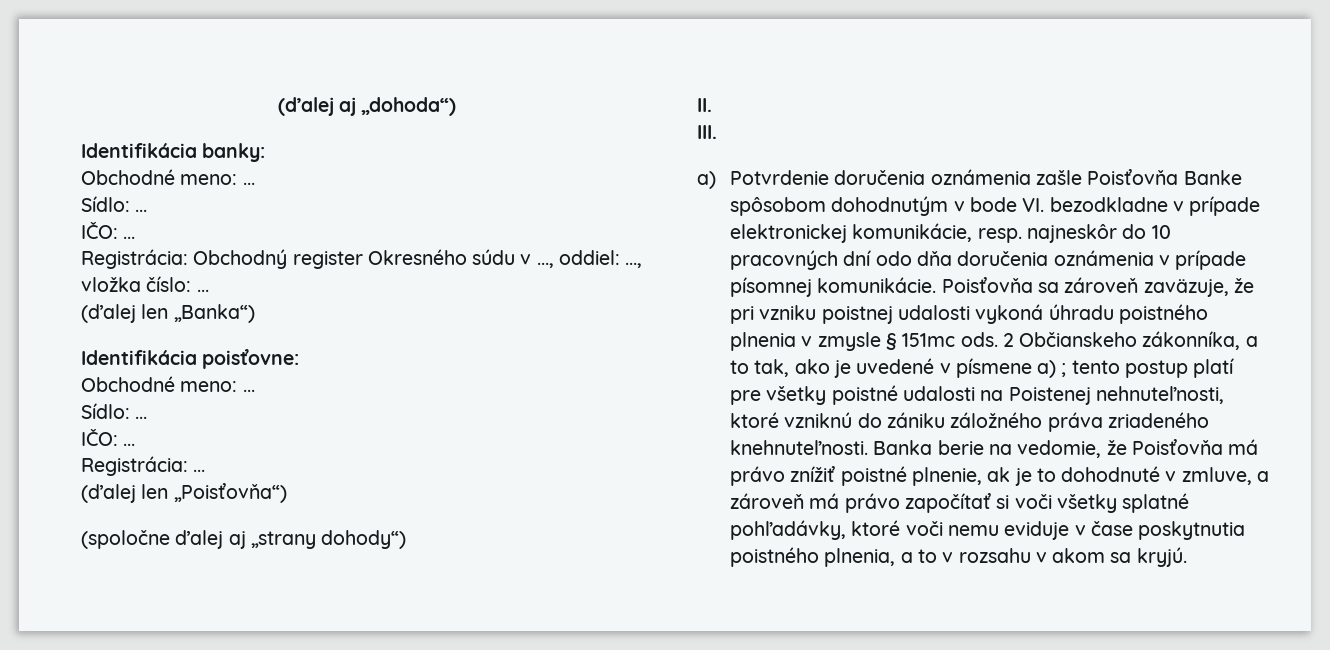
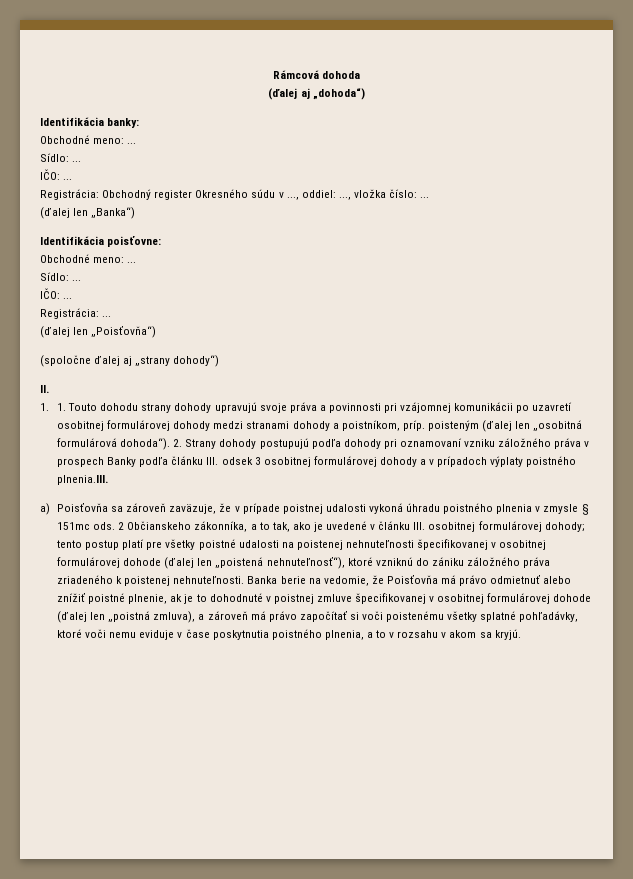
+ Rámcová dohoda
- III.
- a) Potvrdenie doručenia oznámenia zašle Poisťovňa Banke spôsobom dohodnutým v bode VI. bezodkladne v prípade elektronickej komunikácie, resp. najneskôr do 10 pracovných dní odo dňa doručenia oznámenia v prípade písomnej komunikácie. Poisťovňa sa zároveň zaväzuje, že pri vzniku poistnej udalosti vykoná úhradu poistného plnenia v zmysle § 151mc ods.
+ 1. 1. Touto dohodu strany dohody upravujú svoje práva a povinnosti pri vzájomnej komunikácii po uzavretí osobitnej formulárovej dohody medzi stranami dohody a poistníkom, príp. poisteným (ďalej len „osobitná formulárová dohoda“). 2. Strany dohody postupujú podľa dohody pri oznamovaní vzniku záložného práva v prospech Banky podľa článku III. odsek 3 osobitnej formulárovej dohody a v prípadoch výplaty poistného plnenia.III.
+ a) Poisťovňa sa zároveň zaväzuje, že v prípade poistnej udalosti vykoná úhradu poistného plnenia v zmysle § 151mc ods.
- 2 Občianskeho zákonníka, a to tak, ako je uvedené v písmene a) ; tento postup platí pre všetky poistné udalosti na Poistenej nehnuteľnosti, ktoré vzniknú do zániku záložného práva zriadeného knehnuteľnosti.
+ 2 Občianskeho zákonníka, a to tak, ako je uvedené v článku III. osobitnej formulárovej dohody; tento postup platí pre všetky poistné udalosti na poistenej nehnuteľnosti špecifikovanej v osobitnej formulárovej dohode (ďalej len „poistená nehnuteľnosť“), ktoré vzniknú do zániku záložného práva zriadeného k poistenej nehnuteľnosti.
- Banka berie na vedomie, že Poisťovňa má právo znížiť poistné plnenie, ak je to dohodnuté v zmluve, a zároveň má právo započítať si voči všetky splatné pohľadávky, ktoré voči nemu eviduje v čase poskytnutia poistného plnenia, a to v rozsahu v akom sa kryjú.
+ Banka berie na vedomie, že Poisťovňa má právo odmietnuť alebo znížiť poistné plnenie, ak je to dohodnuté v poistnej zmluve špecifikovanej v osobitnej formulárovej dohode (ďalej len „poistná zmluva), a zároveň má právo započítať si voči poistenému všetky splatné pohľadávky, ktoré voči nemu eviduje v čase poskytnutia poistného plnenia, a to v rozsahu v akom sa kryjú.

